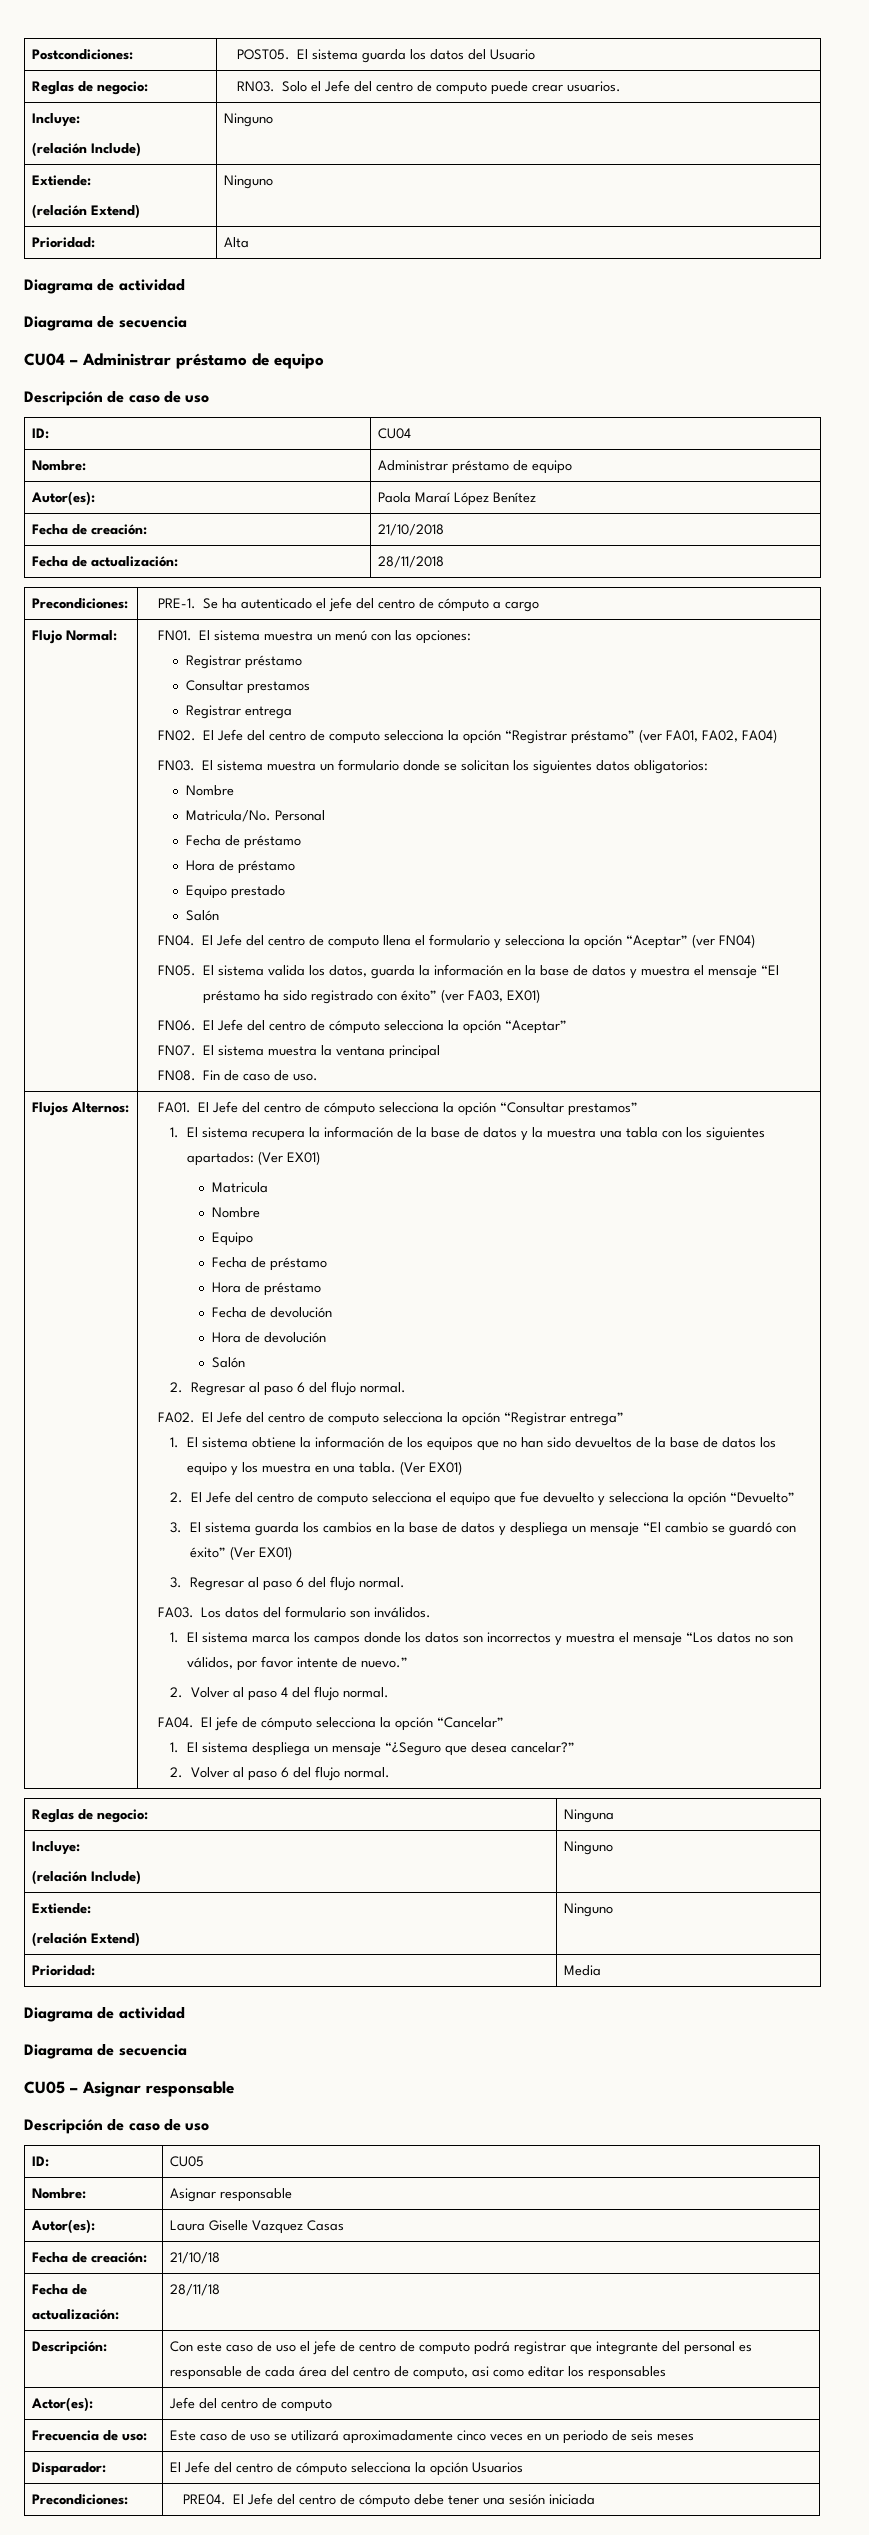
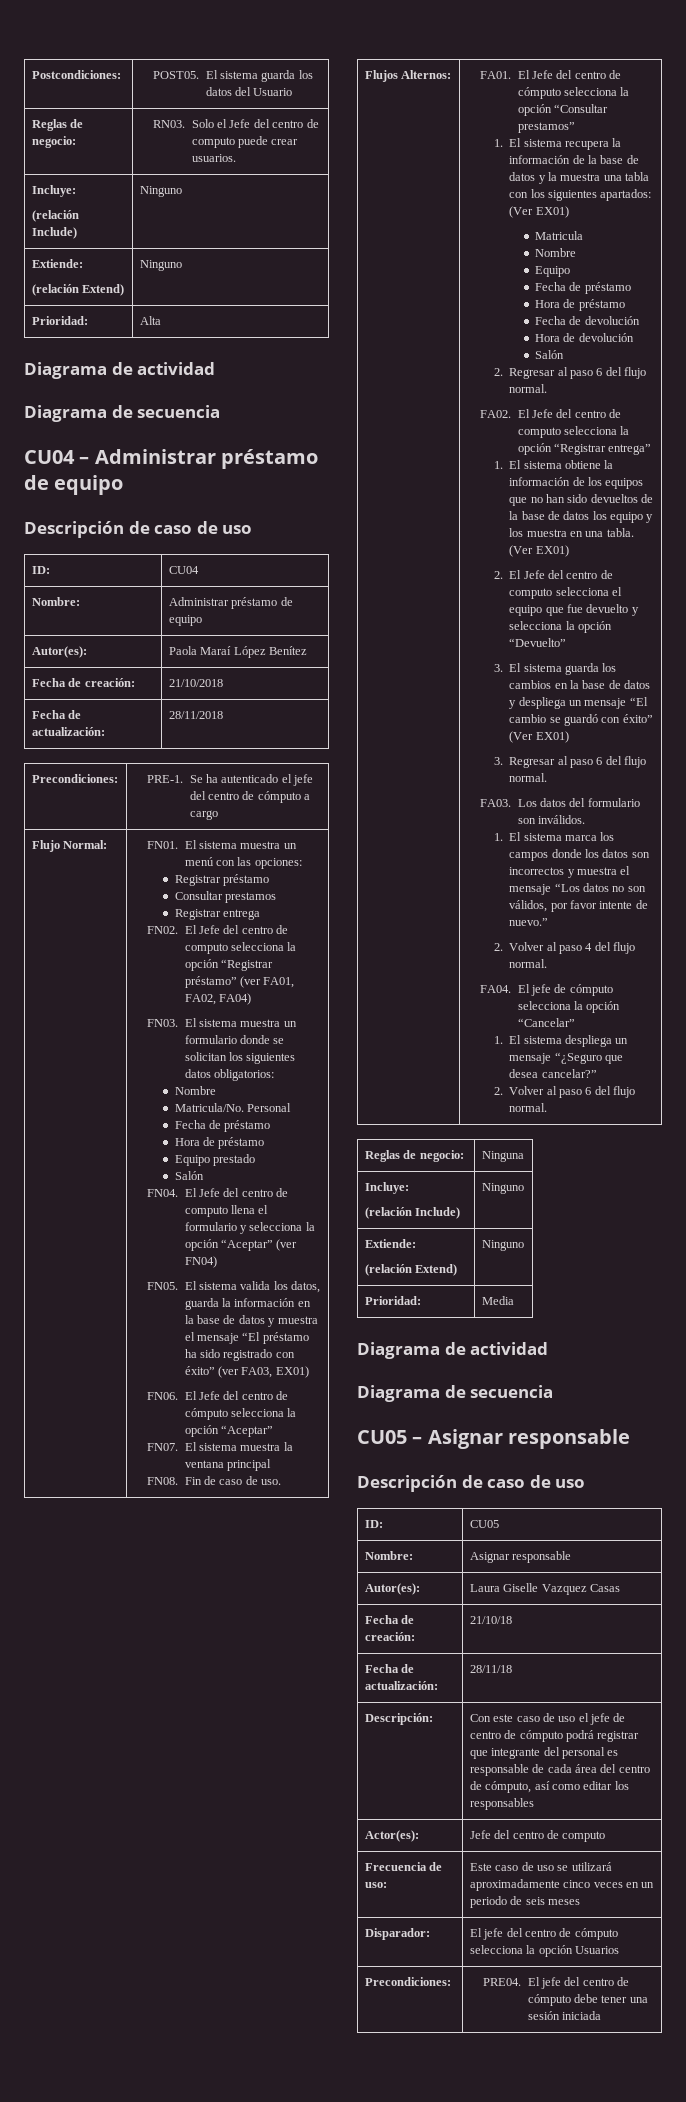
- Descripción: | Con este caso de uso el jefe de centro de computo podrá registrar que integrante del personal es responsable de cada área del centro de computo, asi como editar los responsables
+ Descripción: | Con este caso de uso el jefe de centro de cómputo podrá registrar que integrante del personal es responsable de cada área del centro de cómputo, así como editar los responsables
- Disparador: | El Jefe del centro de cómputo selecciona la opción Usuarios
+ Disparador: | El jefe del centro de cómputo selecciona la opción Usuarios
- Precondiciones: | PRE04. El Jefe del centro de cómputo debe tener una sesión iniciada
+ Precondiciones: | PRE04. El jefe del centro de cómputo debe tener una sesión iniciada

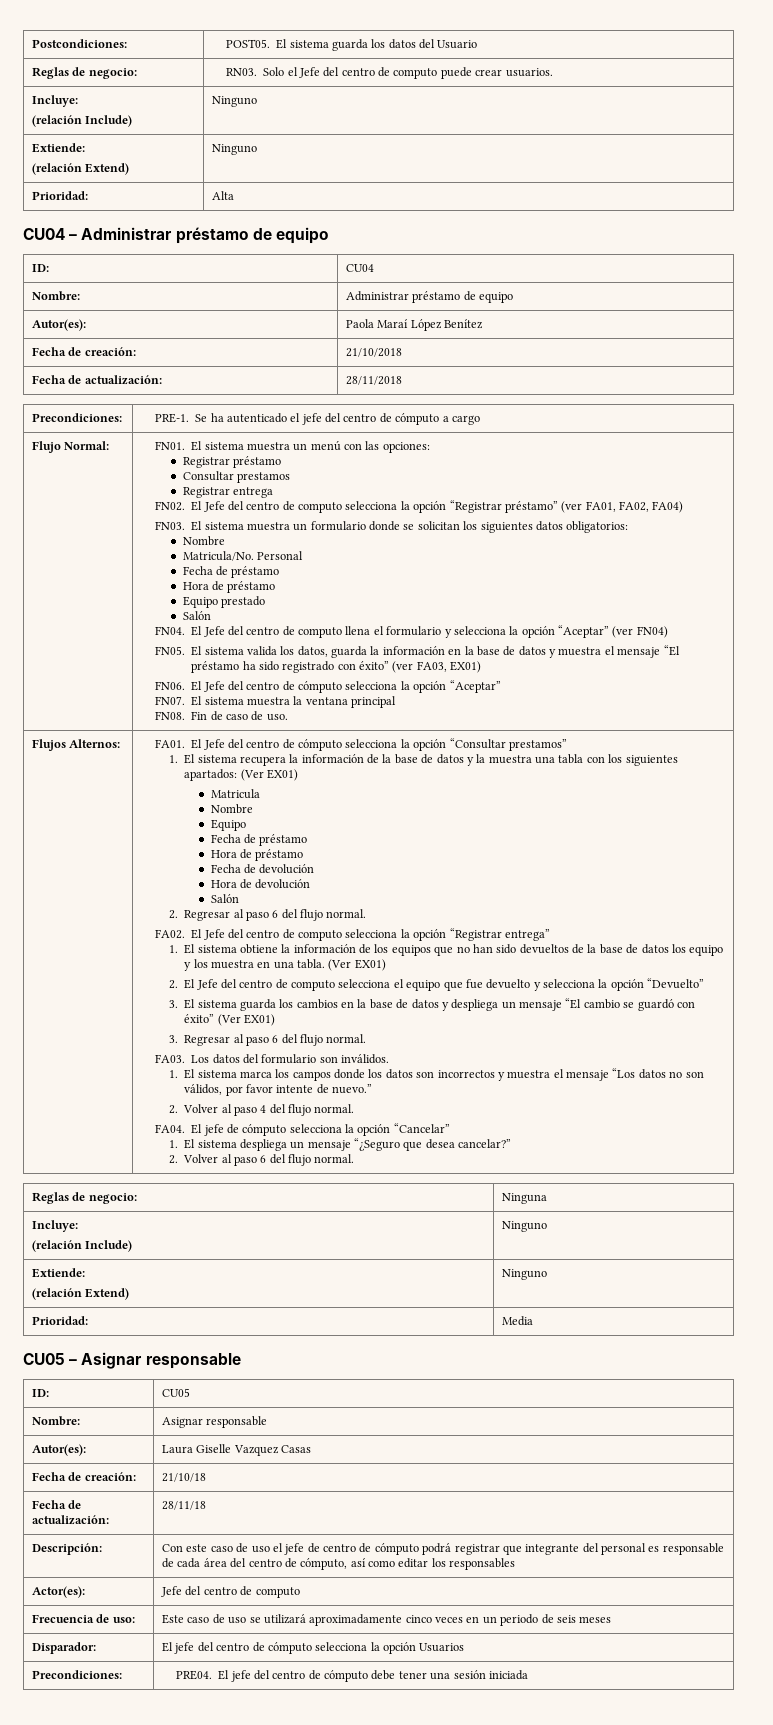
  Prioridad: | Alta
- Diagrama de actividad
- Diagrama de secuencia
  CU04 – Administrar préstamo de equipo
- Descripción de caso de uso
  Prioridad: | Media
- Diagrama de actividad
- Diagrama de secuencia
  CU05 – Asignar responsable
- Descripción de caso de uso

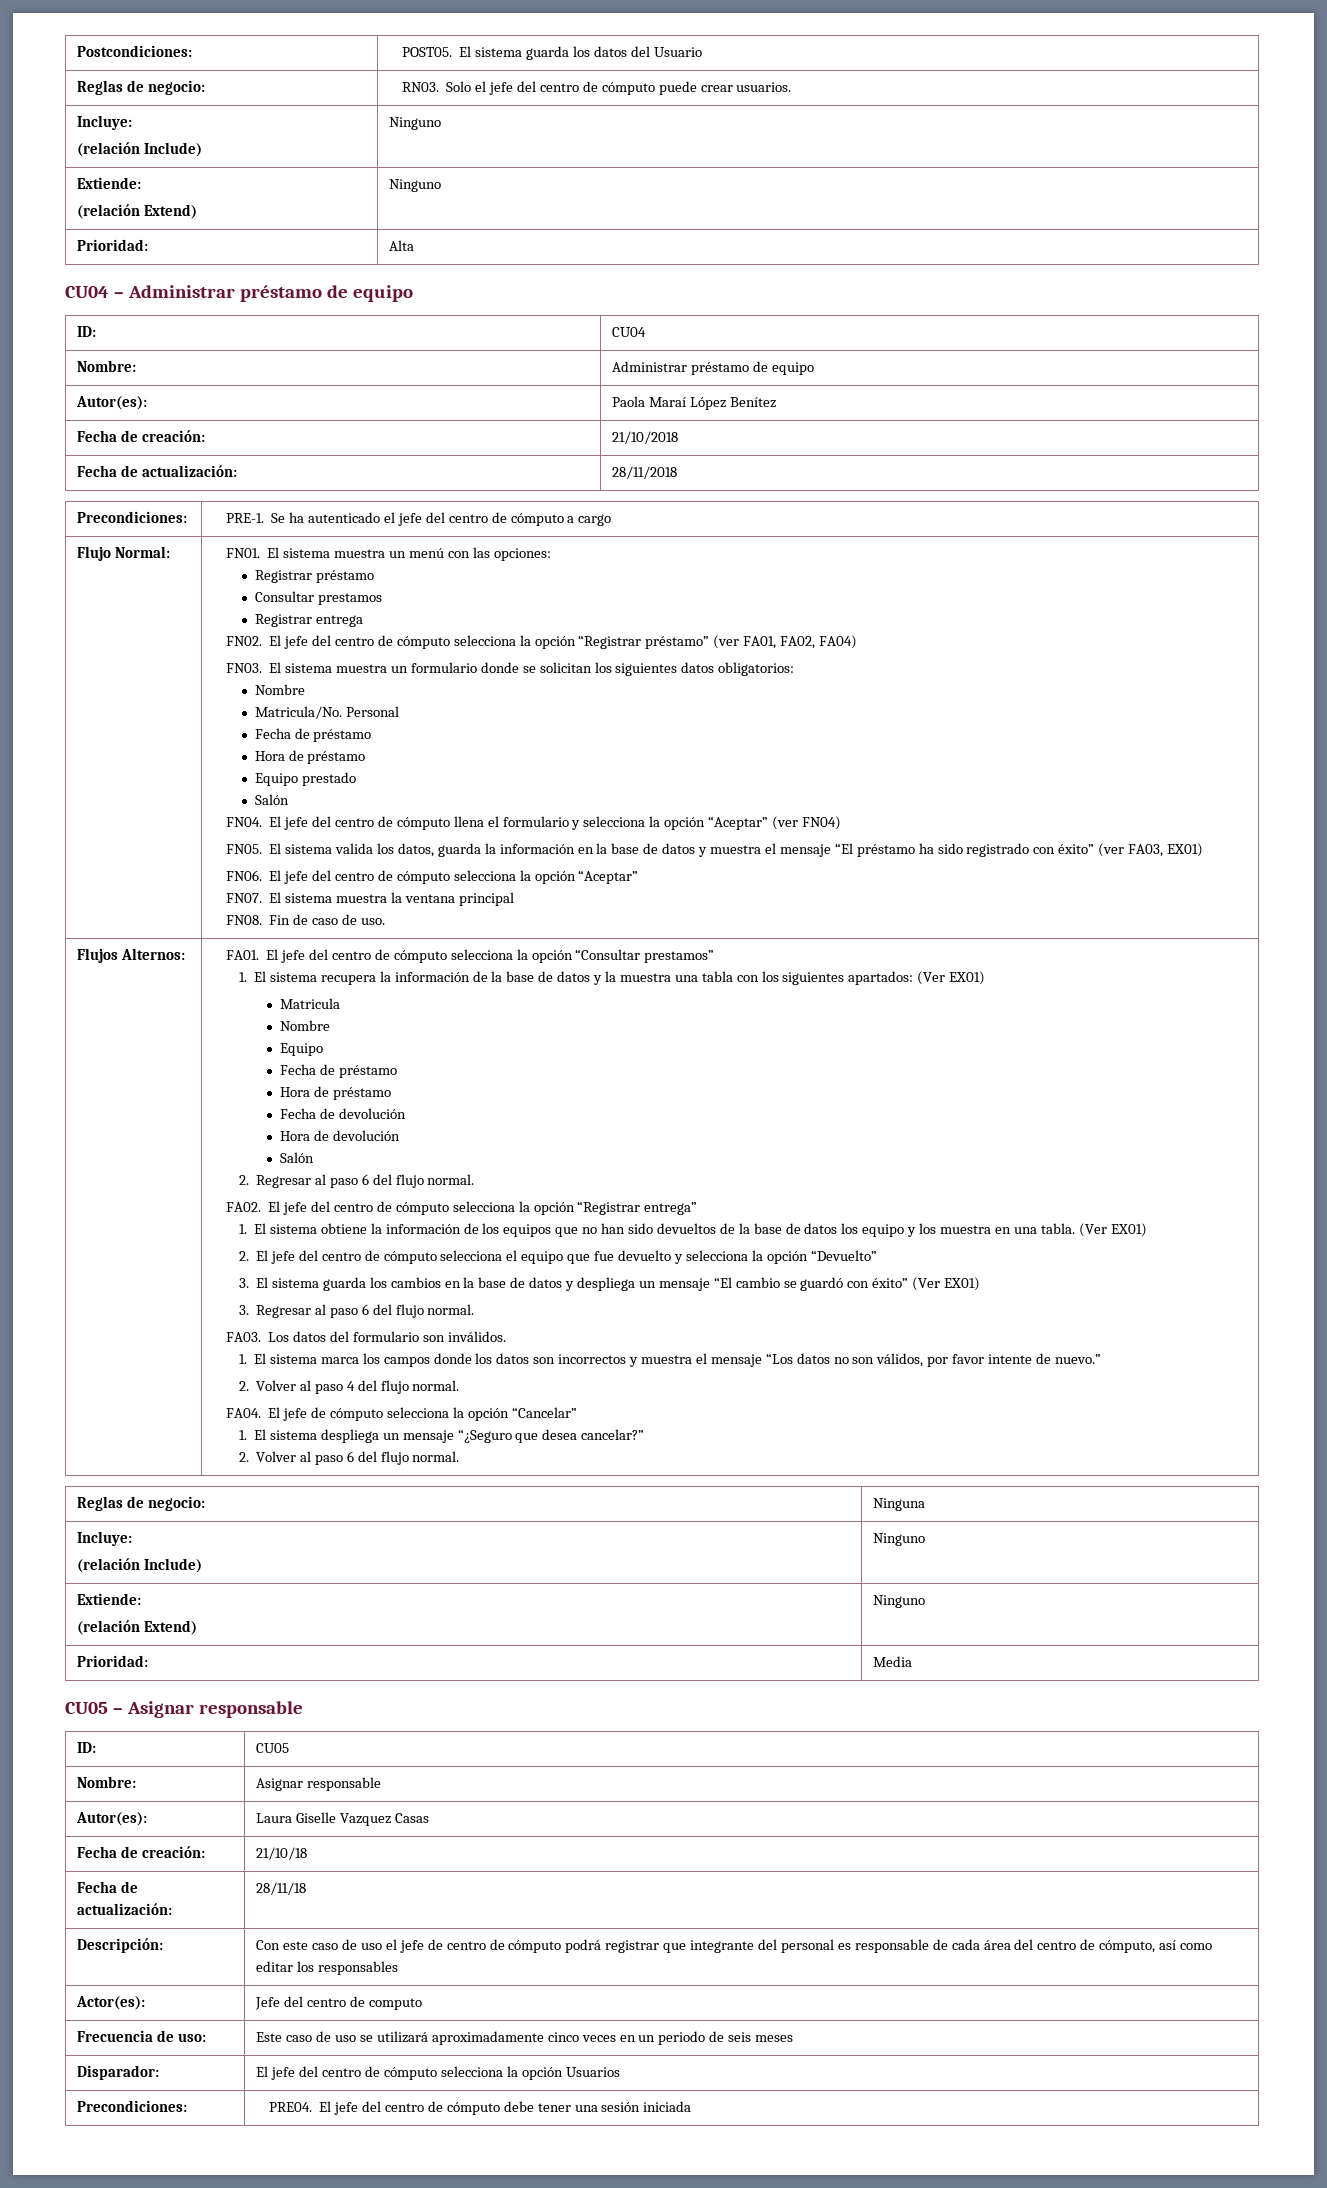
- Reglas de negocio: | RN03. Solo el Jefe del centro de computo puede crear usuarios.
+ Reglas de negocio: | RN03. Solo el jefe del centro de cómputo puede crear usuarios.
- El Jefe del centro de computo selecciona la opción “Registrar préstamo” (ver FA01, FA02, FA04)
+ El jefe del centro de cómputo selecciona la opción “Registrar préstamo” (ver FA01, FA02, FA04)
- El Jefe del centro de computo llena el formulario y selecciona la opción “Aceptar” (ver FN04)
+ El jefe del centro de cómputo llena el formulario y selecciona la opción “Aceptar” (ver FN04)
- El Jefe del centro de cómputo selecciona la opción “Aceptar”
+ El jefe del centro de cómputo selecciona la opción “Aceptar”
- El Jefe del centro de cómputo selecciona la opción “Consultar prestamos”
+ El jefe del centro de cómputo selecciona la opción “Consultar prestamos”
- El Jefe del centro de computo selecciona la opción “Registrar entrega”
+ El jefe del centro de cómputo selecciona la opción “Registrar entrega”
- 2. El Jefe del centro de computo selecciona el equipo que fue devuelto y selecciona la opción “Devuelto”
+ 2. El jefe del centro de cómputo selecciona el equipo que fue devuelto y selecciona la opción “Devuelto”

